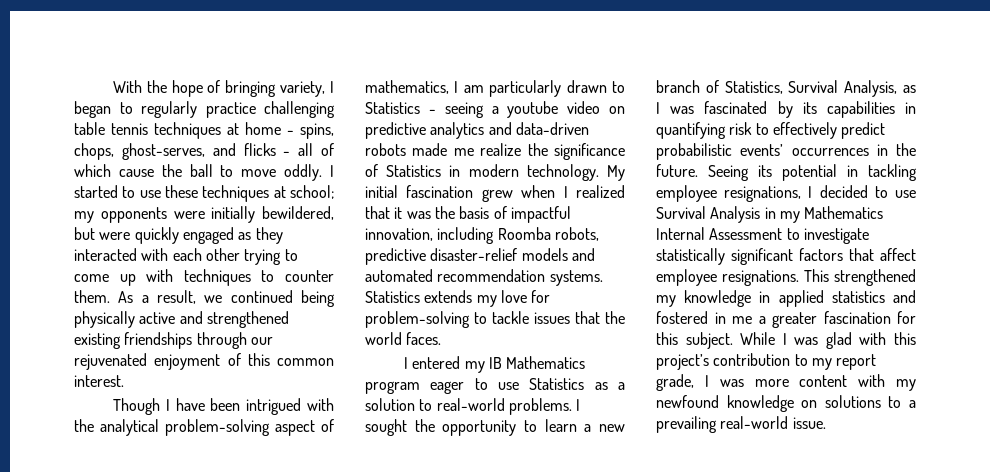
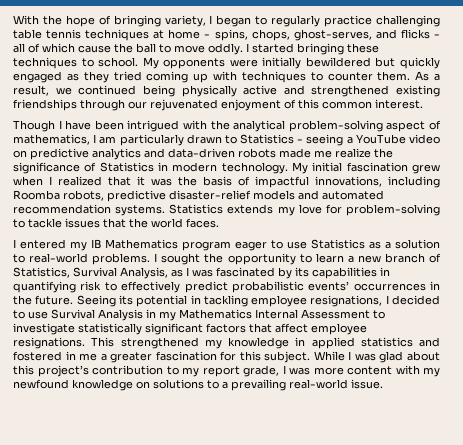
- I started to use these techniques at school; my opponents were initially bewildered, but were quickly engaged as they interacted with each other trying to come up with techniques to counter them.
+ I started bringing these techniques to school. My opponents were initially bewildered but quickly engaged as they tried coming up with techniques to counter them.
- Though I have been intrigued with the analytical problem-solving aspect of mathematics, I am particularly drawn to Statistics - seeing a youtube video on predictive analytics and data-driven robots made me realize the significance of Statistics in modern technology.
+ Though I have been intrigued with the analytical problem-solving aspect of mathematics, I am particularly drawn to Statistics - seeing a YouTube video on predictive analytics and data-driven robots made me realize the significance of Statistics in modern technology.
- My initial fascination grew when I realized that it was the basis of impactful innovation, including Roomba robots, predictive disaster-relief models and automated recommendation systems.
+ My initial fascination grew when I realized that it was the basis of impactful innovations, including Roomba robots, predictive disaster-relief models and automated recommendation systems.
- While I was glad with this project’s contribution to my report grade, I was more content with my newfound knowledge on solutions to a prevailing real-world issue.
+ While I was glad about this project’s contribution to my report grade, I was more content with my newfound knowledge on solutions to a prevailing real-world issue.

